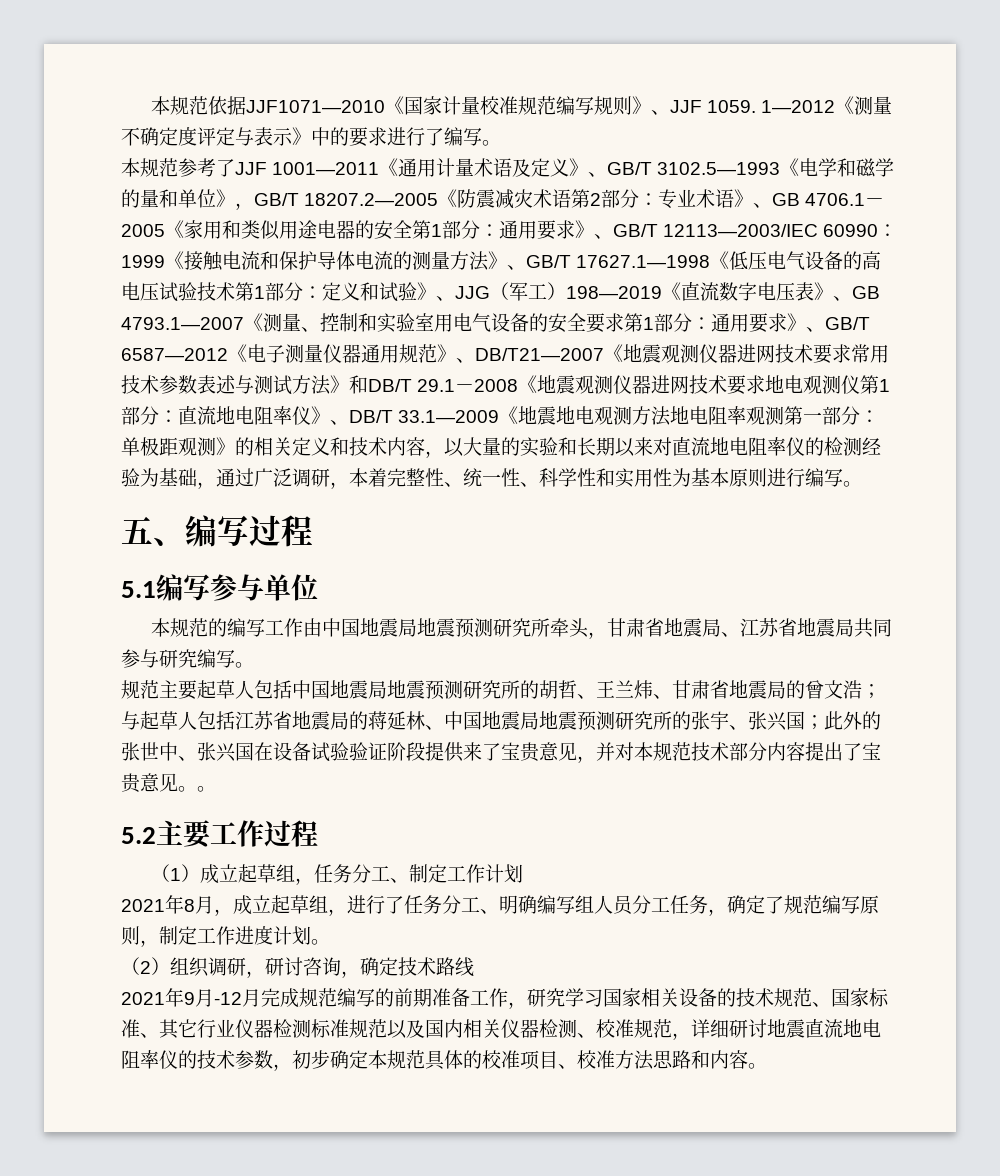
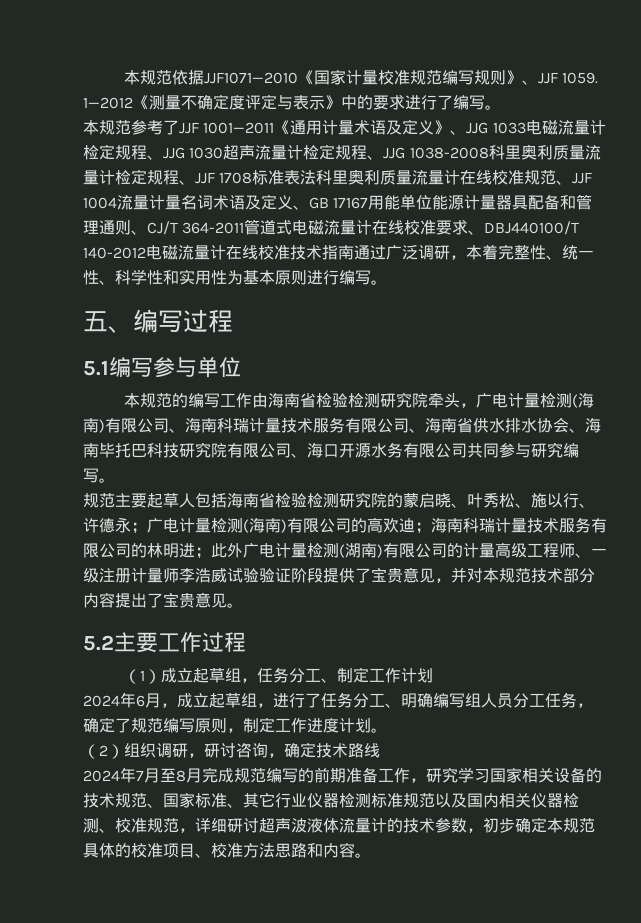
- 本规范参考了JJF 1001—2011《通用计量术语及定义》、GB/T 3102.5—1993《电学和磁学的量和单位》，GB/T 18207.2—2005《防震减灾术语第2部分：专业术语》、GB 4706.1－2005《家用和类似用途电器的安全第1部分：通用要求》、GB/T 12113—2003/IEC 60990：1999《接触电流和保护导体电流的测量方法》、GB/T 17627.1—1998《低压电气设备的高电压试验技术第1部分：定义和试验》、JJG（军工）198—2019《直流数字电压表》、GB 4793.1—2007《测量、控制和实验室用电气设备的安全要求第1部分：通用要求》、GB/T 6587—2012《电子测量仪器通用规范》、DB/T21—2007《地震观测仪器进网技术要求常用技术参数表述与测试方法》和DB/T 29.1－2008《地震观测仪器进网技术要求地电观测仪第1部分：直流地电阻率仪》、DB/T 33.1—2009《地震地电观测方法地电阻率观测第一部分：单极距观测》的相关定义和技术内容，以大量的实验和长期以来对直流地电阻率仪的检测经验为基础，通过广泛调研，本着完整性、统一性、科学性和实用性为基本原则进行编写。
+ 本规范参考了JJF 1001—2011《通用计量术语及定义》、JJG 1033电磁流量计检定规程、JJG 1030超声流量计检定规程、JJG 1038-2008科里奥利质量流量计检定规程、JJF 1708标准表法科里奥利质量流量计在线校准规范、JJF 1004流量计量名词术语及定义、GB 17167用能单位能源计量器具配备和管理通则、CJ/T 364-2011管道式电磁流量计在线校准要求、DBJ440100/T 140-2012电磁流量计在线校准技术指南通过广泛调研，本着完整性、统一性、科学性和实用性为基本原则进行编写。
- 本规范的编写工作由中国地震局地震预测研究所牵头，甘肃省地震局、江苏省地震局共同参与研究编写。
+ 本规范的编写工作由海南省检验检测研究院牵头，广电计量检测(海南)有限公司、海南科瑞计量技术服务有限公司、海南省供水排水协会、海南毕托巴科技研究院有限公司、海口开源水务有限公司共同参与研究编写。
- 规范主要起草人包括中国地震局地震预测研究所的胡哲、王兰炜、甘肃省地震局的曾文浩；与起草人包括江苏省地震局的蒋延林、中国地震局地震预测研究所的张宇、张兴国；此外的张世中、张兴国在设备试验验证阶段提供来了宝贵意见，并对本规范技术部分内容提出了宝贵意见。。
+ 规范主要起草人包括海南省检验检测研究院的蒙启晓、叶秀松、施以行、许德永；广电计量检测(海南)有限公司的高欢迪；海南科瑞计量技术服务有限公司的林明进；此外广电计量检测(湖南)有限公司的计量高级工程师、一级注册计量师李浩威试验验证阶段提供了宝贵意见，并对本规范技术部分内容提出了宝贵意见。
- 2021年8月，成立起草组，进行了任务分工、明确编写组人员分工任务，确定了规范编写原则，制定工作进度计划。
+ 2024年6月，成立起草组，进行了任务分工、明确编写组人员分工任务，确定了规范编写原则，制定工作进度计划。
- 2021年9月-12月完成规范编写的前期准备工作，研究学习国家相关设备的技术规范、国家标准、其它行业仪器检测标准规范以及国内相关仪器检测、校准规范，详细研讨地震直流地电阻率仪的技术参数，初步确定本规范具体的校准项目、校准方法思路和内容。
+ 2024年7月至8月完成规范编写的前期准备工作，研究学习国家相关设备的技术规范、国家标准、其它行业仪器检测标准规范以及国内相关仪器检测、校准规范，详细研讨超声波液体流量计的技术参数，初步确定本规范具体的校准项目、校准方法思路和内容。

